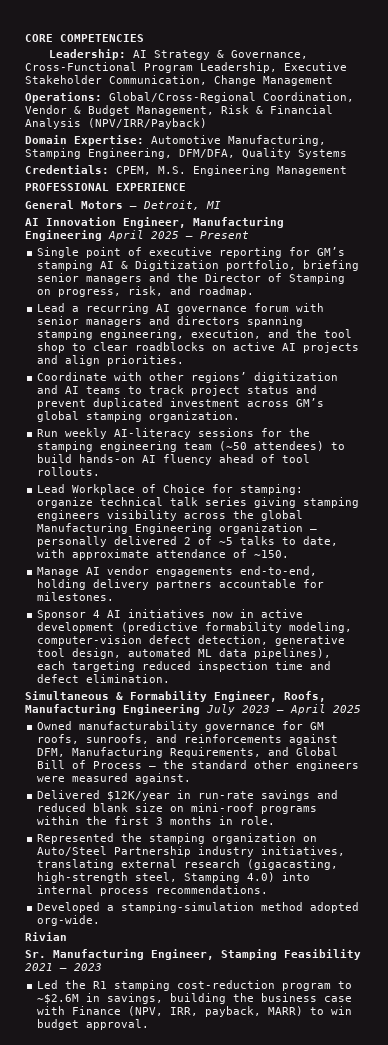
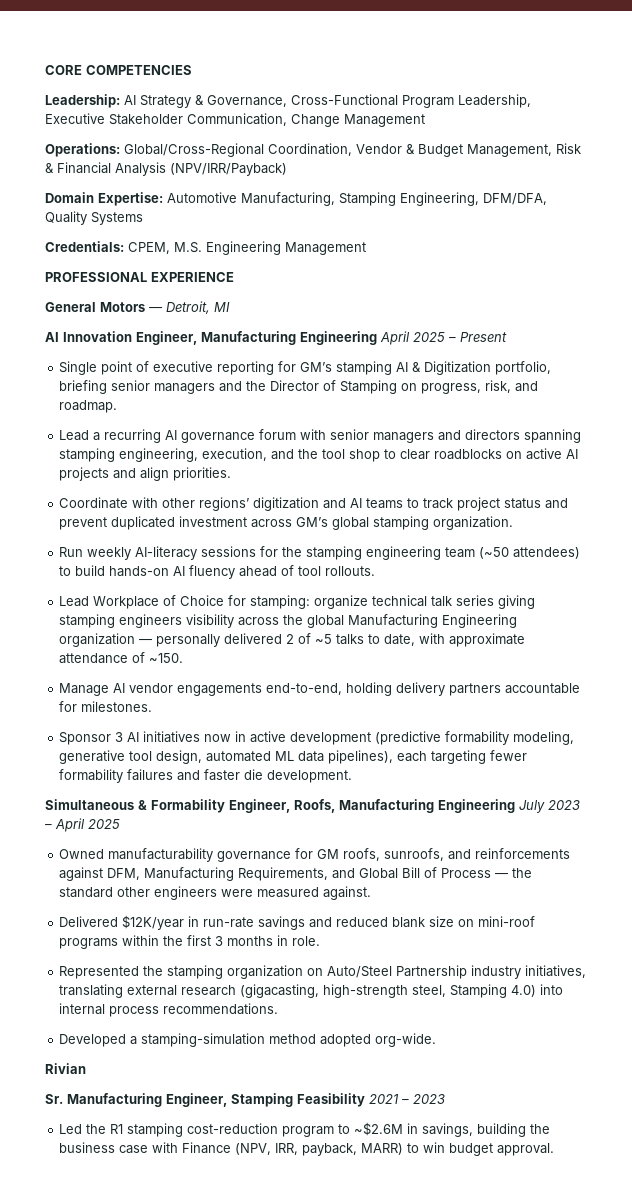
- Sponsor 4 AI initiatives now in active development (predictive formability modeling, computer-vision defect detection, generative tool design, automated ML data pipelines), each targeting reduced inspection time and defect elimination.
+ Sponsor 3 AI initiatives now in active development (predictive formability modeling, generative tool design, automated ML data pipelines), each targeting fewer formability failures and faster die development.

